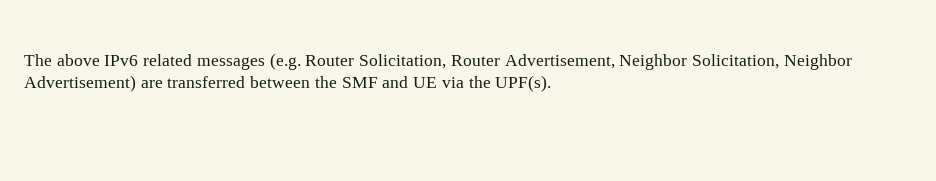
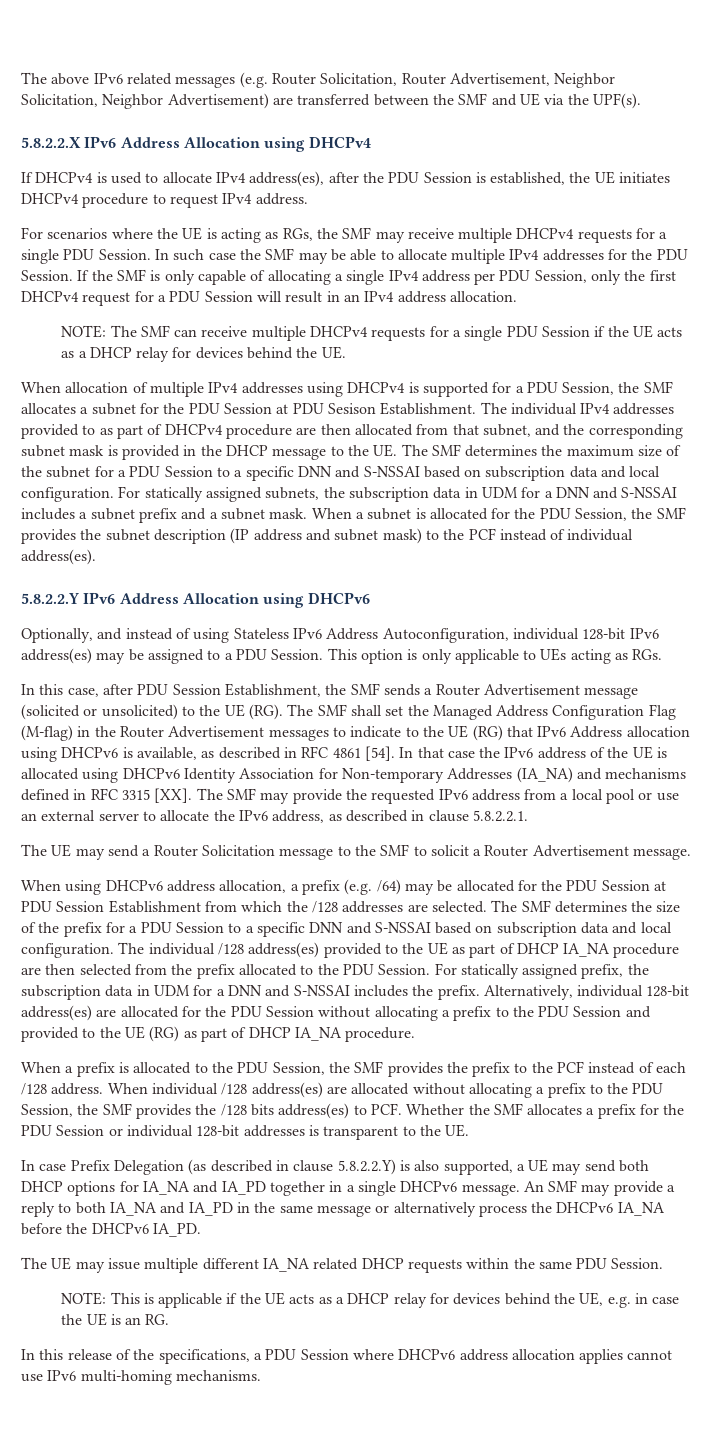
+ 5.8.2.2.X IPv6 Address Allocation using DHCPv4
+ If DHCPv4 is used to allocate IPv4 address(es), after the PDU Session is established, the UE initiates DHCPv4 procedure to request IPv4 address.
+ For scenarios where the UE is acting as RGs, the SMF may receive multiple DHCPv4 requests for a single PDU Session. In such case the SMF may be able to allocate multiple IPv4 addresses for the PDU Session. If the SMF is only capable of allocating a single IPv4 address per PDU Session, only the first DHCPv4 request for a PDU Session will result in an IPv4 address allocation.
+ NOTE: The SMF can receive multiple DHCPv4 requests for a single PDU Session if the UE acts as a DHCP relay for devices behind the UE.
+ When allocation of multiple IPv4 addresses using DHCPv4 is supported for a PDU Session, the SMF allocates a subnet for the PDU Session at PDU Sesison Establishment. The individual IPv4 addresses provided to as part of DHCPv4 procedure are then allocated from that subnet, and the corresponding subnet mask is provided in the DHCP message to the UE. The SMF determines the maximum size of the subnet for a PDU Session to a specific DNN and S-NSSAI based on subscription data and local configuration. For statically assigned subnets, the subscription data in UDM for a DNN and S-NSSAI includes a subnet prefix and a subnet mask. When a subnet is allocated for the PDU Session, the SMF provides the subnet description (IP address and subnet mask) to the PCF instead of individual address(es).
+ 5.8.2.2.Y IPv6 Address Allocation using DHCPv6
+ Optionally, and instead of using Stateless IPv6 Address Autoconfiguration, individual 128-bit IPv6 address(es) may be assigned to a PDU Session. This option is only applicable to UEs acting as RGs.
+ In this case, after PDU Session Establishment, the SMF sends a Router Advertisement message (solicited or unsolicited) to the UE (RG). The SMF shall set the Managed Address Configuration Flag (M-flag) in the Router Advertisement messages to indicate to the UE (RG) that IPv6 Address allocation using DHCPv6 is available, as described in RFC 4861 [54]. In that case the IPv6 address of the UE is allocated using DHCPv6 Identity Association for Non-temporary Addresses (IA_NA) and mechanisms defined in RFC 3315 [XX]. The SMF may provide the requested IPv6 address from a local pool or use an external server to allocate the IPv6 address, as described in clause 5.8.2.2.1.
+ The UE may send a Router Solicitation message to the SMF to solicit a Router Advertisement message.
+ When using DHCPv6 address allocation, a prefix (e.g. /64) may be allocated for the PDU Session at PDU Session Establishment from which the /128 addresses are selected. The SMF determines the size of the prefix for a PDU Session to a specific DNN and S-NSSAI based on subscription data and local configuration. The individual /128 address(es) provided to the UE as part of DHCP IA_NA procedure are then selected from the prefix allocated to the PDU Session. For statically assigned prefix, the subscription data in UDM for a DNN and S-NSSAI includes the prefix. Alternatively, individual 128-bit address(es) are allocated for the PDU Session without allocating a prefix to the PDU Session and provided to the UE (RG) as part of DHCP IA_NA procedure.
+ When a prefix is allocated to the PDU Session, the SMF provides the prefix to the PCF instead of each /128 address. When individual /128 address(es) are allocated without allocating a prefix to the PDU Session, the SMF provides the /128 bits address(es) to PCF. Whether the SMF allocates a prefix for the PDU Session or individual 128-bit addresses is transparent to the UE.
+ In case Prefix Delegation (as described in clause 5.8.2.2.Y) is also supported, a UE may send both DHCP options for IA_NA and IA_PD together in a single DHCPv6 message. An SMF may provide a reply to both IA_NA and IA_PD in the same message or alternatively process the DHCPv6 IA_NA before the DHCPv6 IA_PD.
+ The UE may issue multiple different IA_NA related DHCP requests within the same PDU Session.
+ NOTE: This is applicable if the UE acts as a DHCP relay for devices behind the UE, e.g. in case the UE is an RG.
+ In this release of the specifications, a PDU Session where DHCPv6 address allocation applies cannot use IPv6 multi-homing mechanisms.

